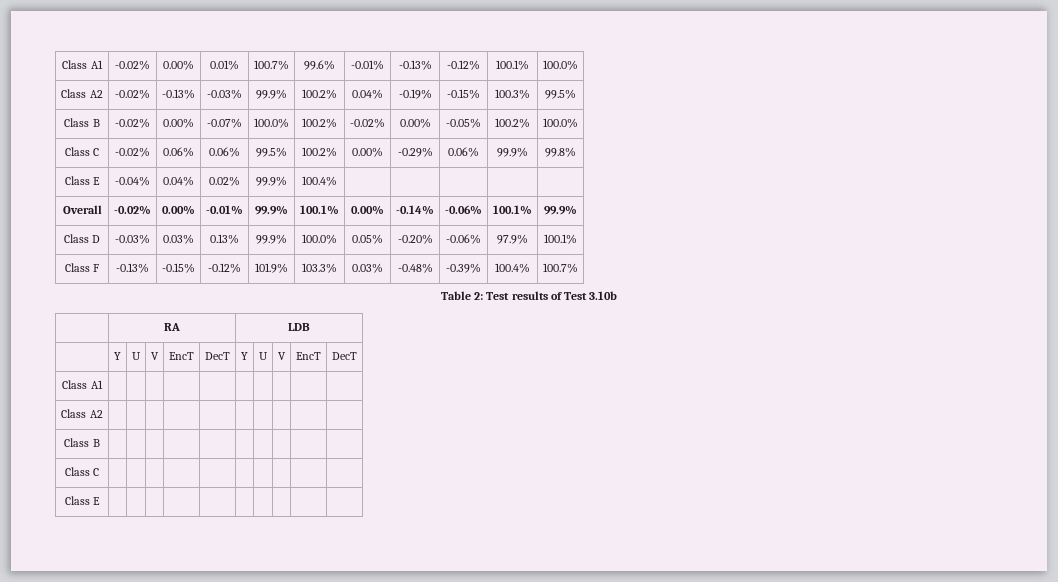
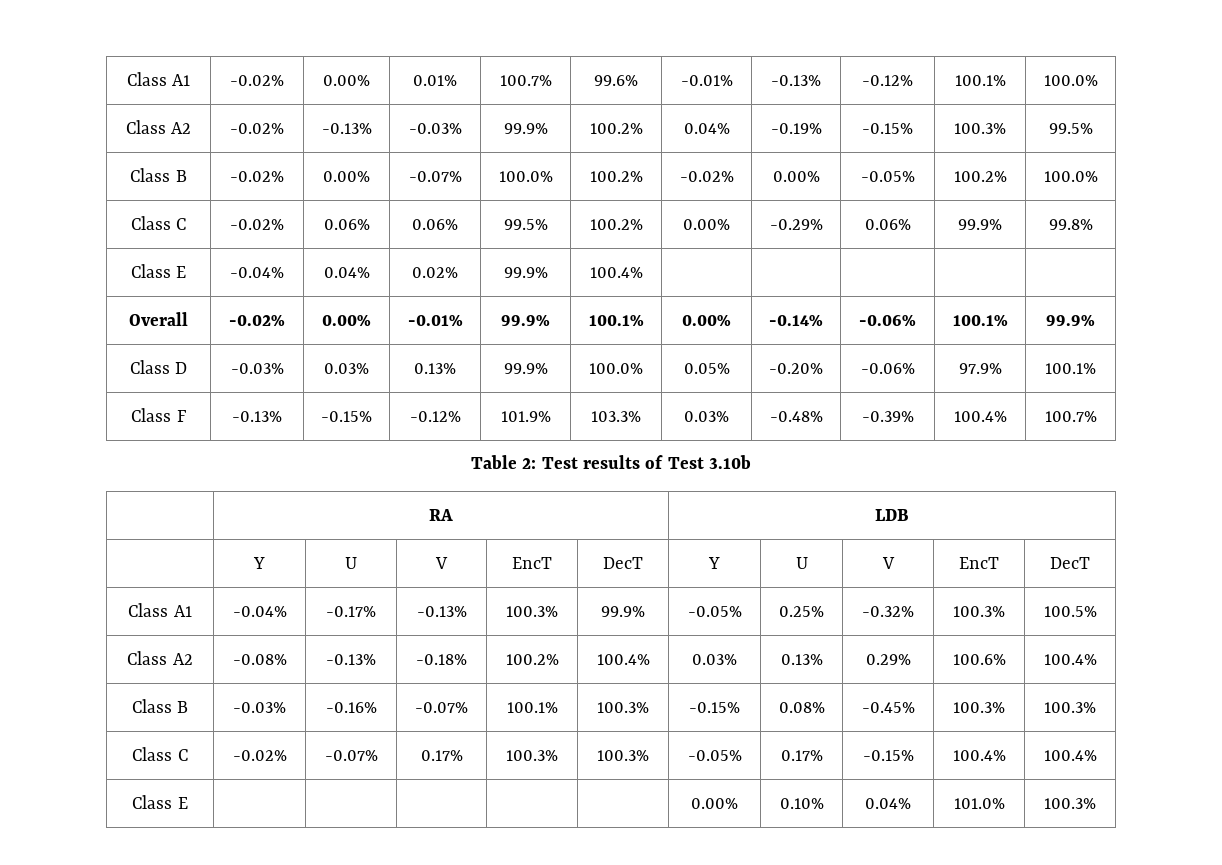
- Class A1 | | | | | | | | | |
- Class A2 | | | | | | | | | |
- Class B | | | | | | | | | |
- Class C | | | | | | | | | |
- Class E | | | | | | | | | |
+ Class A1 | -0.04% | -0.17% | -0.13% | 100.3% | 99.9% | -0.05% | 0.25% | -0.32% | 100.3% | 100.5%
+ Class A2 | -0.08% | -0.13% | -0.18% | 100.2% | 100.4% | 0.03% | 0.13% | 0.29% | 100.6% | 100.4%
+ Class B | -0.03% | -0.16% | -0.07% | 100.1% | 100.3% | -0.15% | 0.08% | -0.45% | 100.3% | 100.3%
+ Class C | -0.02% | -0.07% | 0.17% | 100.3% | 100.3% | -0.05% | 0.17% | -0.15% | 100.4% | 100.4%
+ Class E | | | | | | 0.00% | 0.10% | 0.04% | 101.0% | 100.3%

